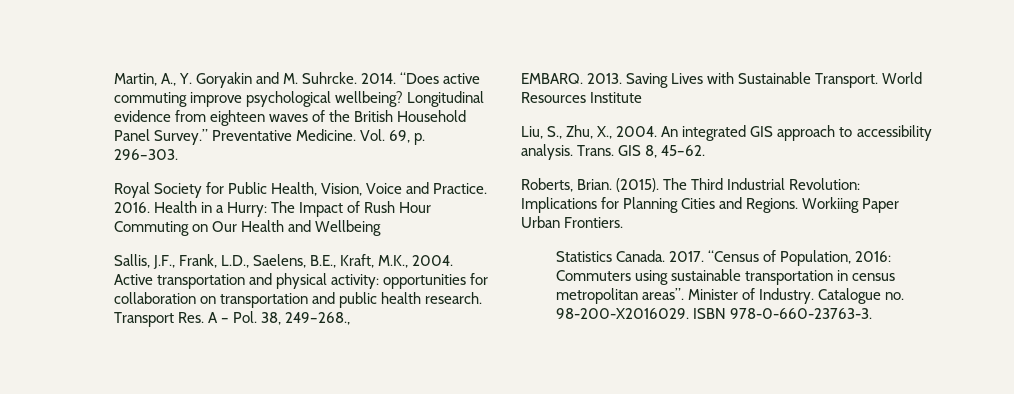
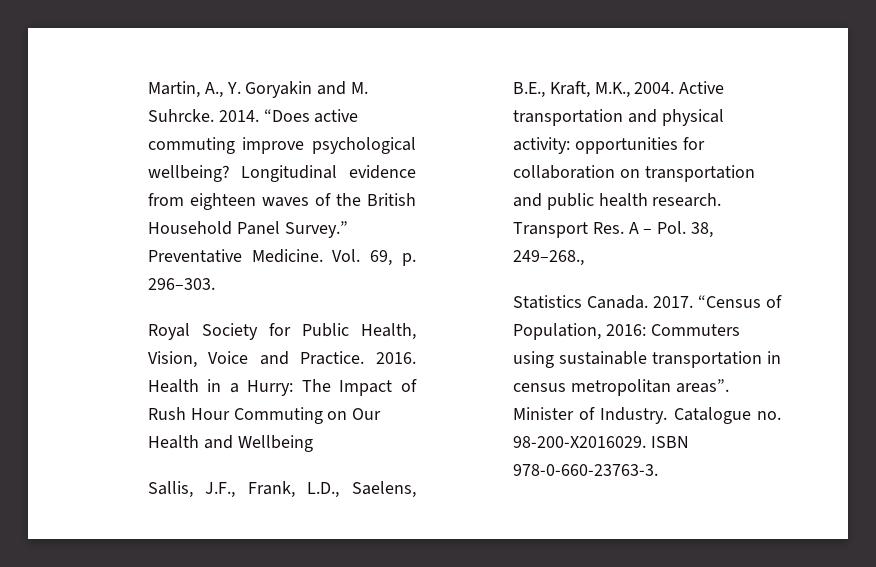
- EMBARQ. 2013. Saving Lives with Sustainable Transport. World Resources Institute
- Liu, S., Zhu, X., 2004. An integrated GIS approach to accessibility analysis. Trans. GIS 8, 45–62.
- Roberts, Brian. (2015). The Third Industrial Revolution: Implications for Planning Cities and Regions. Workiing Paper Urban Frontiers.

